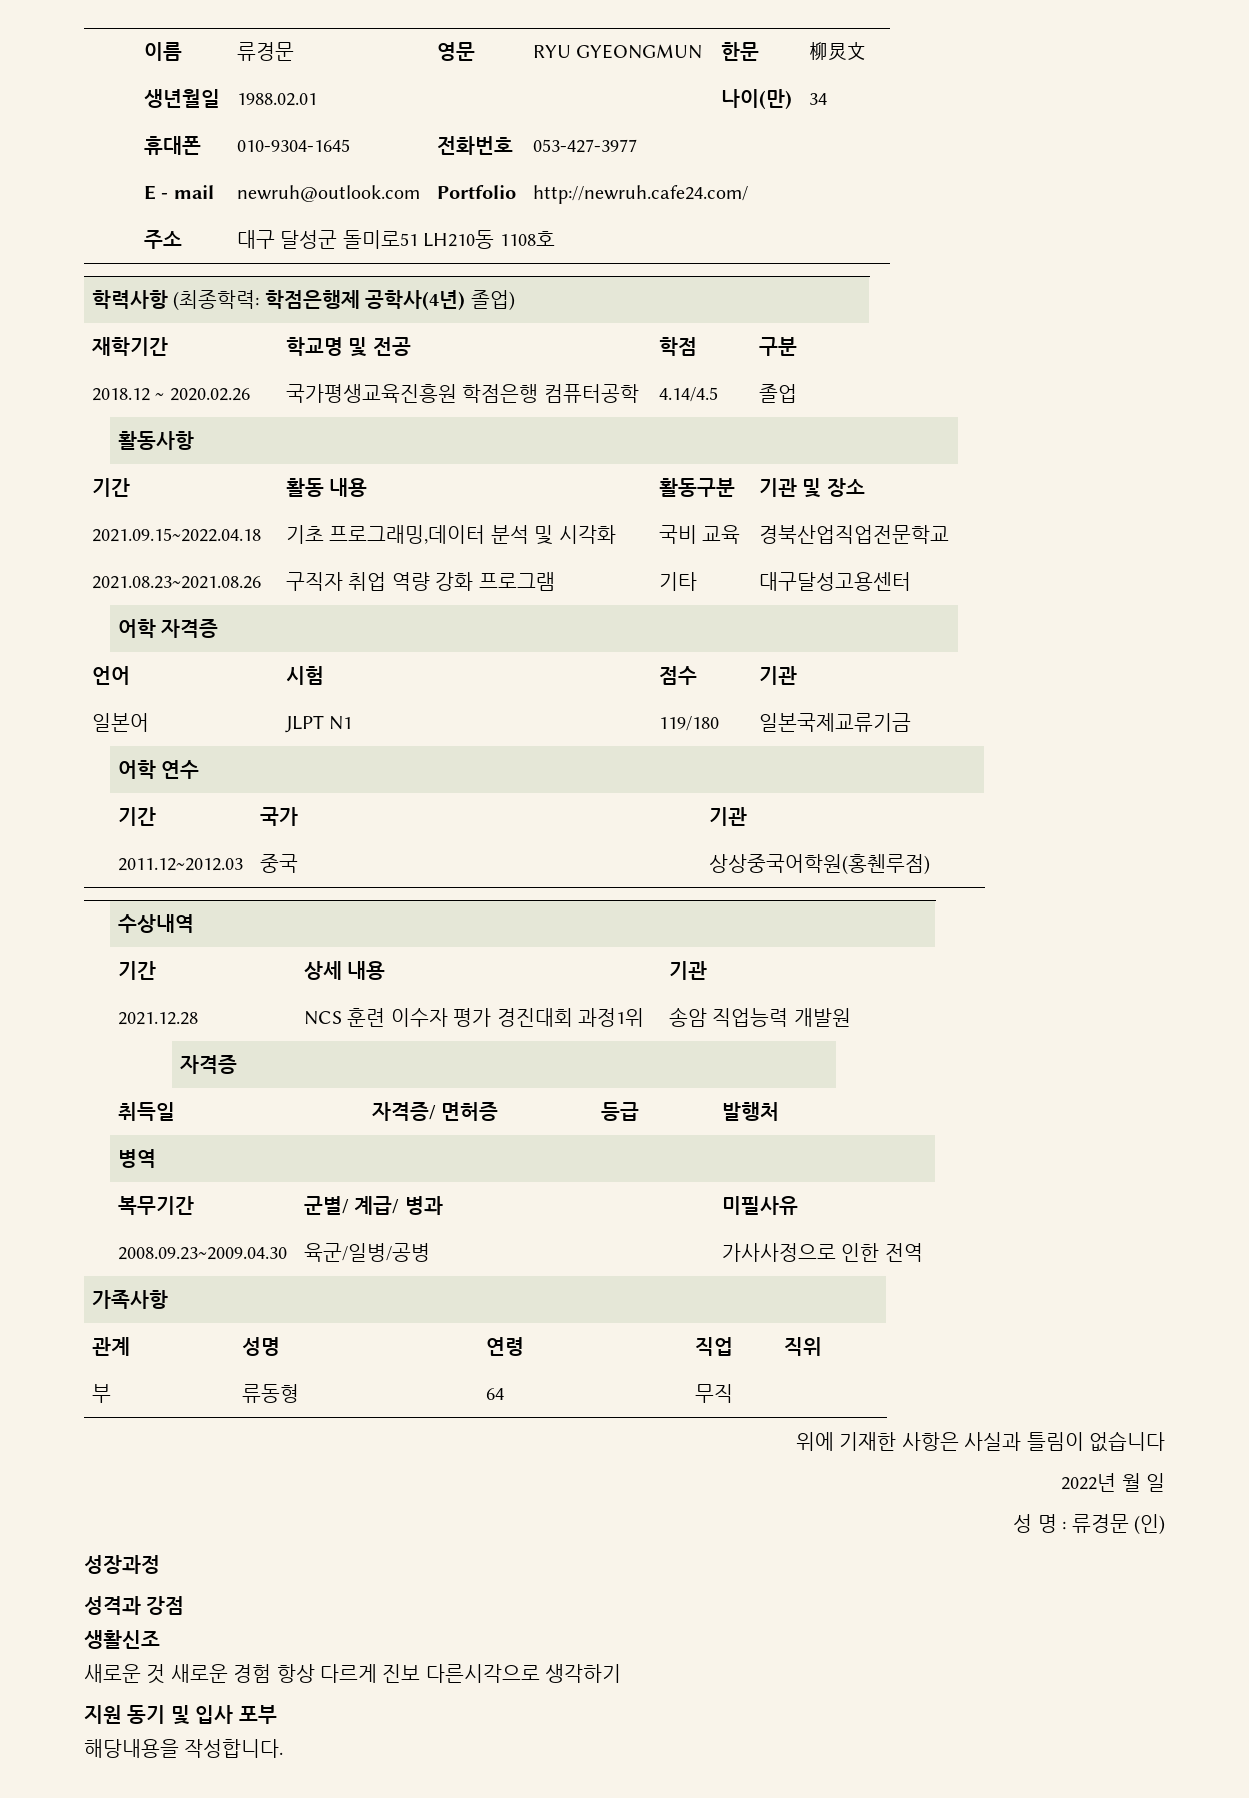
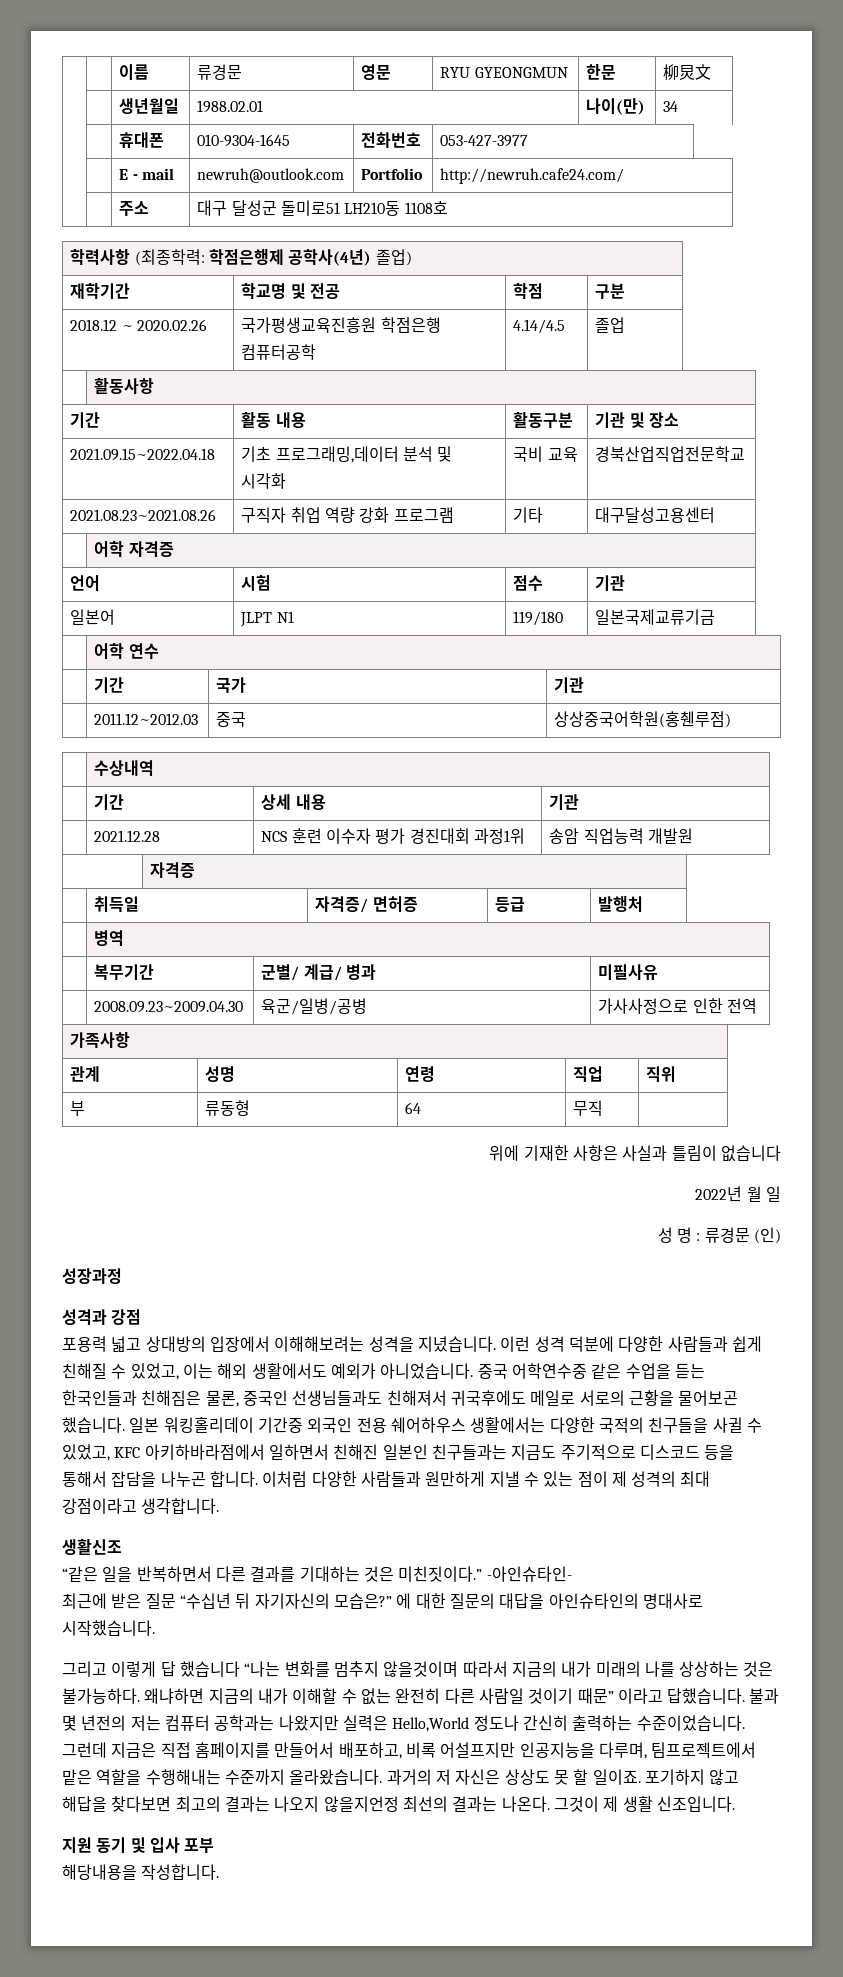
+ 포용력 넓고 상대방의 입장에서 이해해보려는 성격을 지녔습니다. 이런 성격 덕분에 다양한 사람들과 쉽게 친해질 수 있었고, 이는 해외 생활에서도 예외가 아니었습니다. 중국 어학연수중 같은 수업을 듣는 한국인들과 친해짐은 물론, 중국인 선생님들과도 친해져서 귀국후에도 메일로 서로의 근황을 물어보곤 했습니다. 일본 워킹홀리데이 기간중 외국인 전용 쉐어하우스 생활에서는 다양한 국적의 친구들을 사귈 수 있었고, KFC 아키하바라점에서 일하면서 친해진 일본인 친구들과는 지금도 주기적으로 디스코드 등을 통해서 잡담을 나누곤 합니다. 이처럼 다양한 사람들과 원만하게 지낼 수 있는 점이 제 성격의 최대 강점이라고 생각합니다.
  생활신조
- 새로운 것 새로운 경험 항상 다르게 진보 다른시각으로 생각하기
+ “같은 일을 반복하면서 다른 결과를 기대하는 것은 미친짓이다.” -아인슈타인-
+ 최근에 받은 질문 “수십년 뒤 자기자신의 모습은?” 에 대한 질문의 대답을 아인슈타인의 명대사로 시작했습니다.
+ 그리고 이렇게 답 했습니다 “나는 변화를 멈추지 않을것이며 따라서 지금의 내가 미래의 나를 상상하는 것은 불가능하다. 왜냐하면 지금의 내가 이해할 수 없는 완전히 다른 사람일 것이기 때문” 이라고 답했습니다. 불과 몇 년전의 저는 컴퓨터 공학과는 나왔지만 실력은 Hello,World 정도나 간신히 출력하는 수준이었습니다. 그런데 지금은 직접 홈페이지를 만들어서 배포하고, 비록 어설프지만 인공지능을 다루며, 팀프로젝트에서 맡은 역할을 수행해내는 수준까지 올라왔습니다. 과거의 저 자신은 상상도 못 할 일이죠. 포기하지 않고 해답을 찾다보면 최고의 결과는 나오지 않을지언정 최선의 결과는 나온다. 그것이 제 생활 신조입니다.

